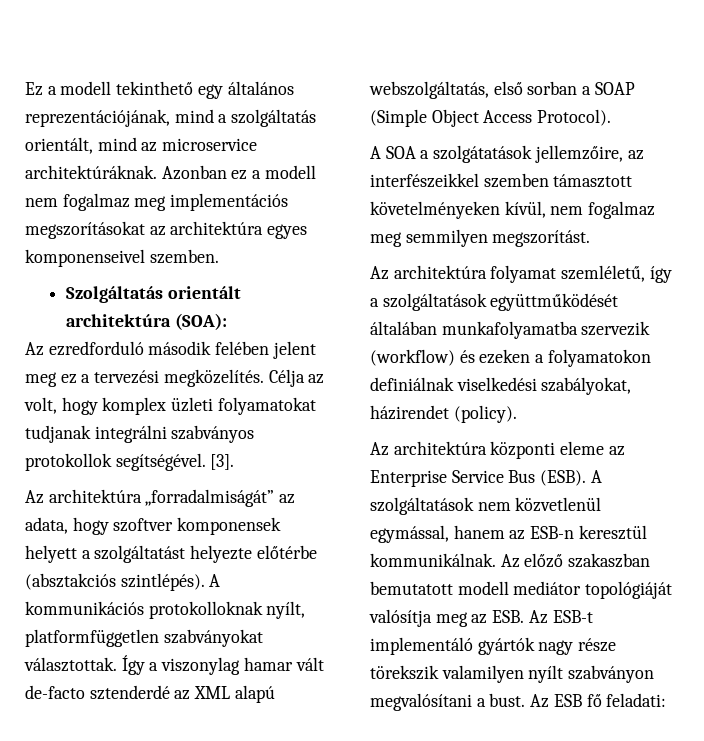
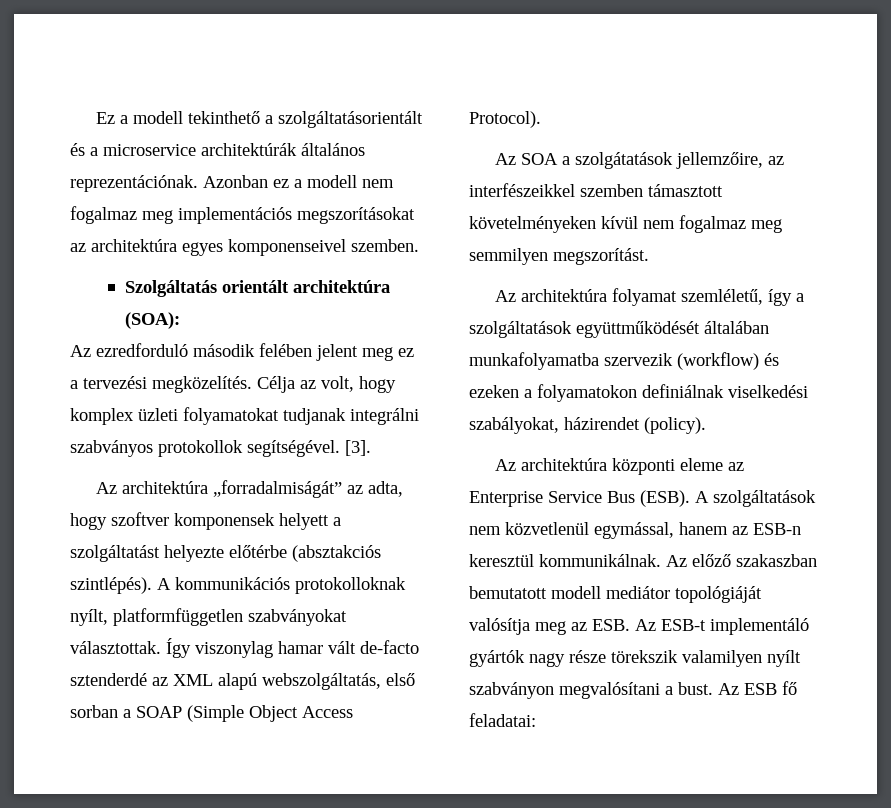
- Ez a modell tekinthető egy általános reprezentációjának, mind a szolgáltatás orientált, mind az microservice architektúráknak.
+ Ez a modell tekinthető a szolgáltatásorientált és a microservice architektúrák általános reprezentációnak.
- Az architektúra „forradalmiságát” az adata, hogy szoftver komponensek helyett a szolgáltatást helyezte előtérbe (absztakciós szintlépés).
+ Az architektúra „forradalmiságát” az adta, hogy szoftver komponensek helyett a szolgáltatást helyezte előtérbe (absztakciós szintlépés).
- Így a viszonylag hamar vált de-facto sztenderdé az XML alapú webszolgáltatás, első sorban a SOAP (Simple Object Access Protocol).
+ Így viszonylag hamar vált de-facto sztenderdé az XML alapú webszolgáltatás, első sorban a SOAP (Simple Object Access Protocol).
- A SOA a szolgátatások jellemzőire, az interfészeikkel szemben támasztott követelményeken kívül, nem fogalmaz meg semmilyen megszorítást.
+ Az SOA a szolgátatások jellemzőire, az interfészeikkel szemben támasztott követelményeken kívül nem fogalmaz meg semmilyen megszorítást.
- Az ESB fő feladati:
+ Az ESB fő feladatai:

